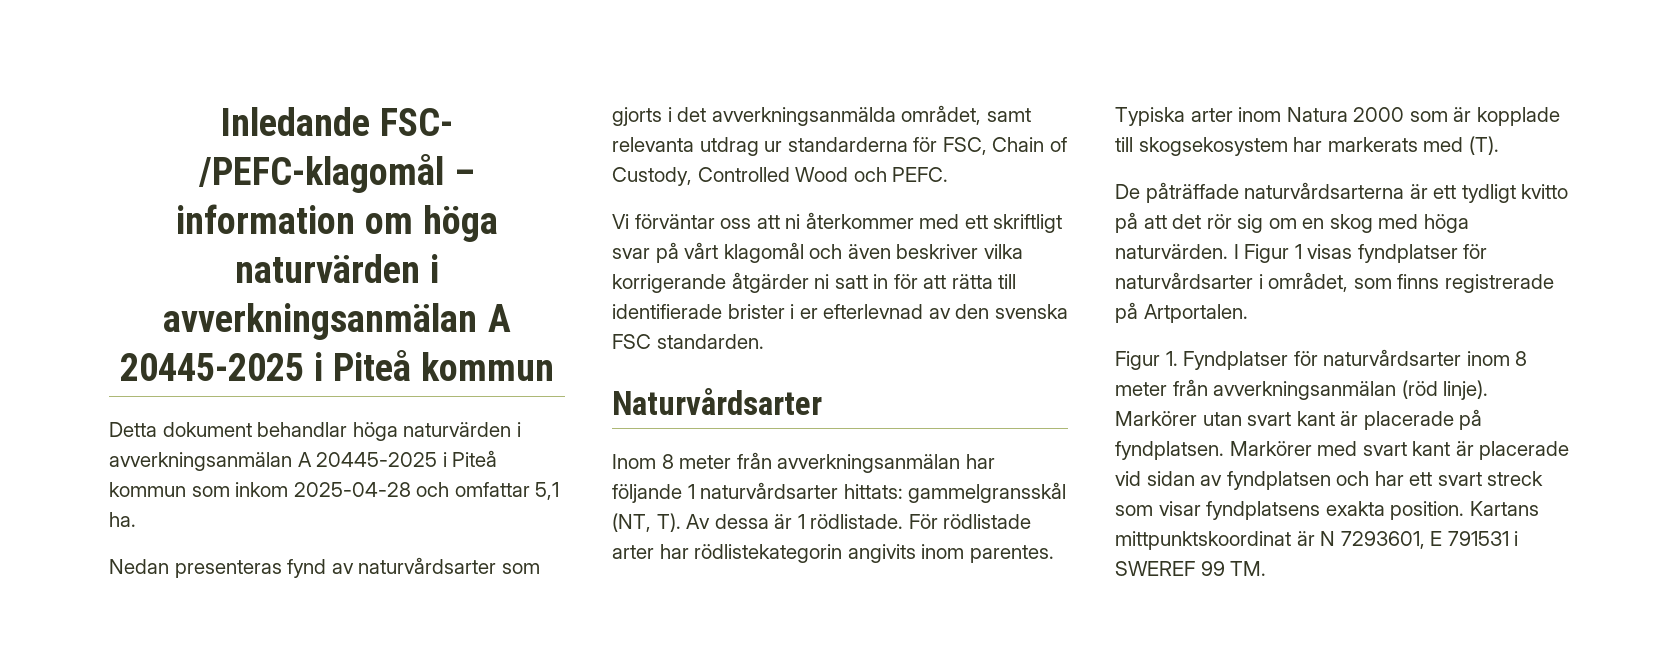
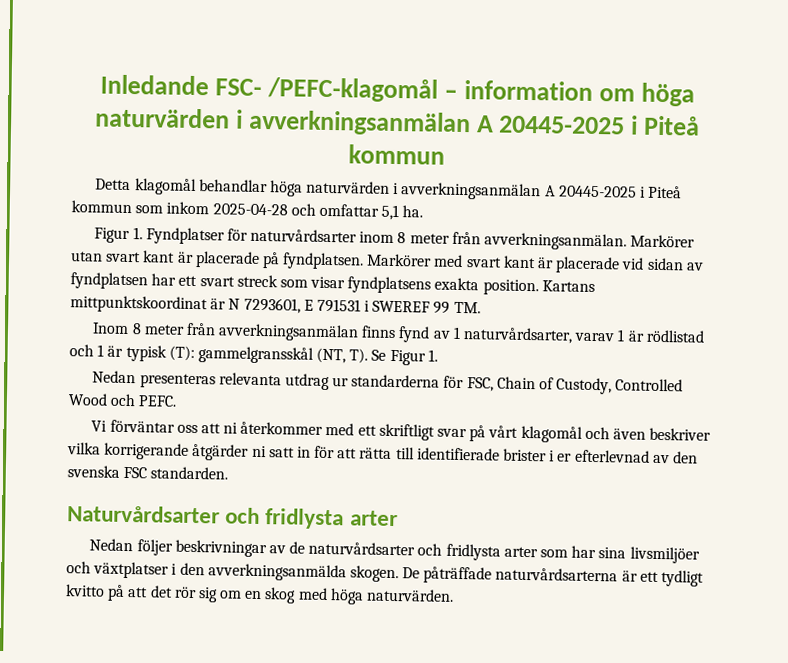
- Detta dokument behandlar höga naturvärden i avverkningsanmälan A 20445-2025 i Piteå kommun som inkom 2025-04-28 och omfattar 5,1 ha.
+ Detta klagomål behandlar höga naturvärden i avverkningsanmälan A 20445-2025 i Piteå kommun som inkom 2025-04-28 och omfattar 5,1 ha.
- Nedan presenteras fynd av naturvårdsarter som gjorts i det avverkningsanmälda området, samt relevanta utdrag ur standarderna för FSC, Chain of Custody, Controlled Wood och PEFC.
+ Figur 1. Fyndplatser för naturvårdsarter inom 8 meter från avverkningsanmälan. Markörer utan svart kant är placerade på fyndplatsen. Markörer med svart kant är placerade vid sidan av fyndplatsen har ett svart streck som visar fyndplatsens exakta position. Kartans mittpunktskoordinat är N 7293601, E 791531 i SWEREF 99 TM.
+ Inom 8 meter från avverkningsanmälan finns fynd av 1 naturvårdsarter, varav 1 är rödlistad och 1 är typisk (T): gammelgransskål (NT, T). Se Figur 1.
+ Nedan presenteras relevanta utdrag ur standarderna för FSC, Chain of Custody, Controlled Wood och PEFC.
- Naturvårdsarter
- Inom 8 meter från avverkningsanmälan har följande 1 naturvårdsarter hittats: gammelgransskål (NT, T). Av dessa är 1 rödlistade. För rödlistade arter har rödlistekategorin angivits inom parentes. Typiska arter inom Natura 2000 som är kopplade till skogsekosystem har markerats med (T).
- De påträffade naturvårdsarterna är ett tydligt kvitto på att det rör sig om en skog med höga naturvärden. I Figur 1 visas fyndplatser för naturvårdsarter i området, som finns registrerade på Artportalen.
- Figur 1. Fyndplatser för naturvårdsarter inom 8 meter från avverkningsanmälan (röd linje). Markörer utan svart kant är placerade på fyndplatsen. Markörer med svart kant är placerade vid sidan av fyndplatsen och har ett svart streck som visar fyndplatsens exakta position. Kartans mittpunktskoordinat är N 7293601, E 791531 i SWEREF 99 TM.
+ Naturvårdsarter och fridlysta arter
+ Nedan följer beskrivningar av de naturvårdsarter och fridlysta arter som har sina livsmiljöer och växtplatser i den avverkningsanmälda skogen. De påträffade naturvårdsarterna är ett tydligt kvitto på att det rör sig om en skog med höga naturvärden.

